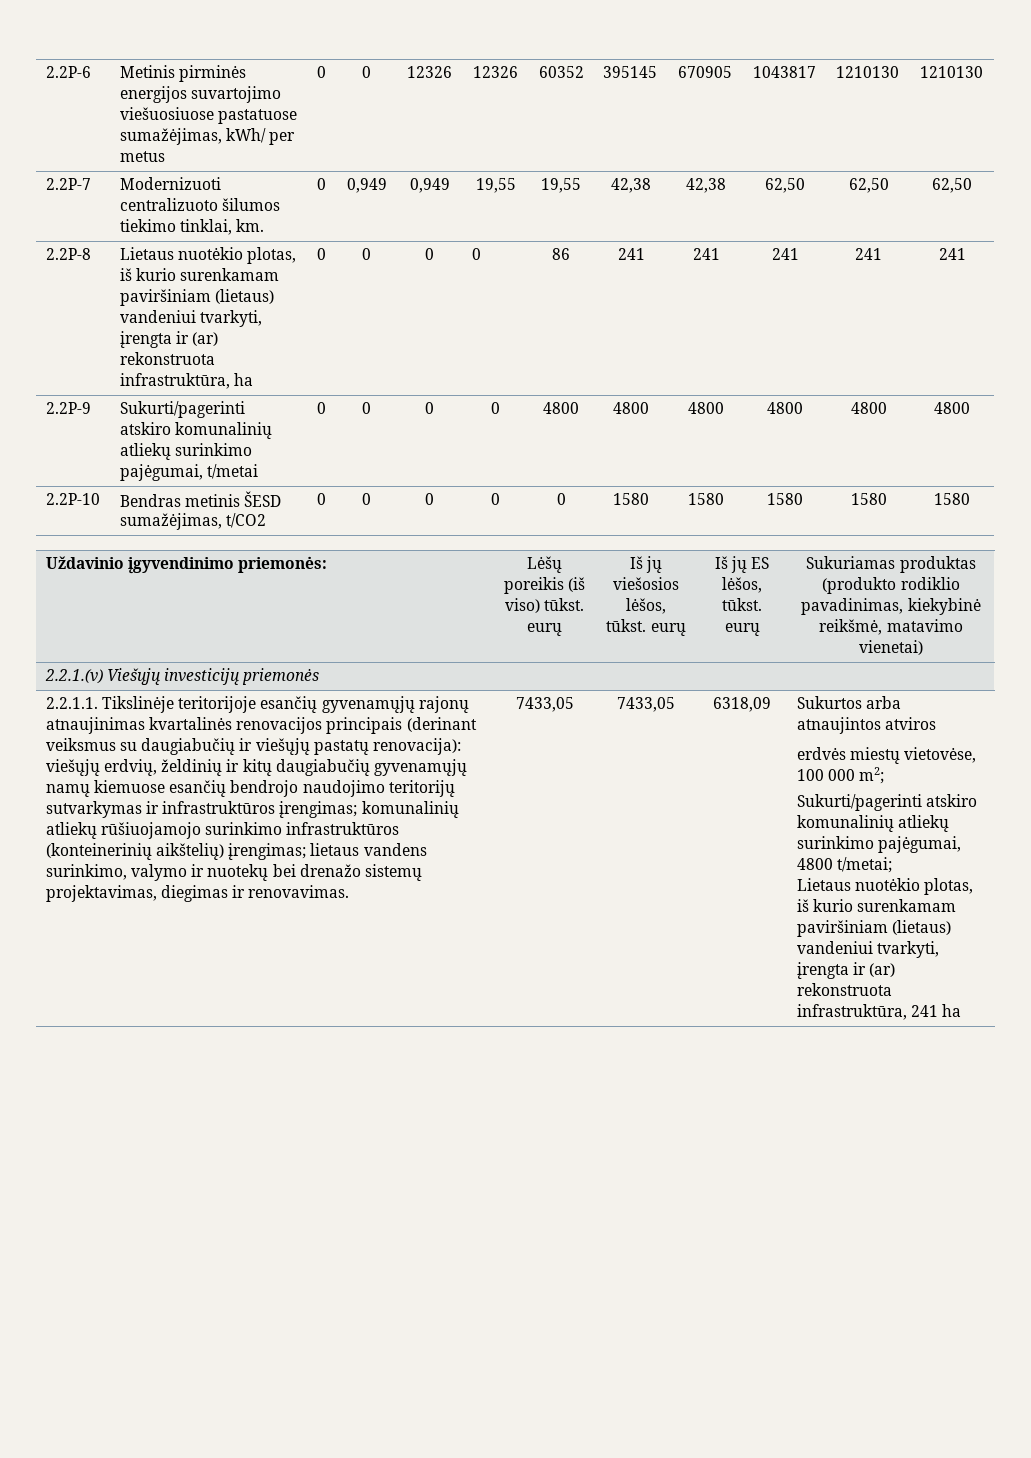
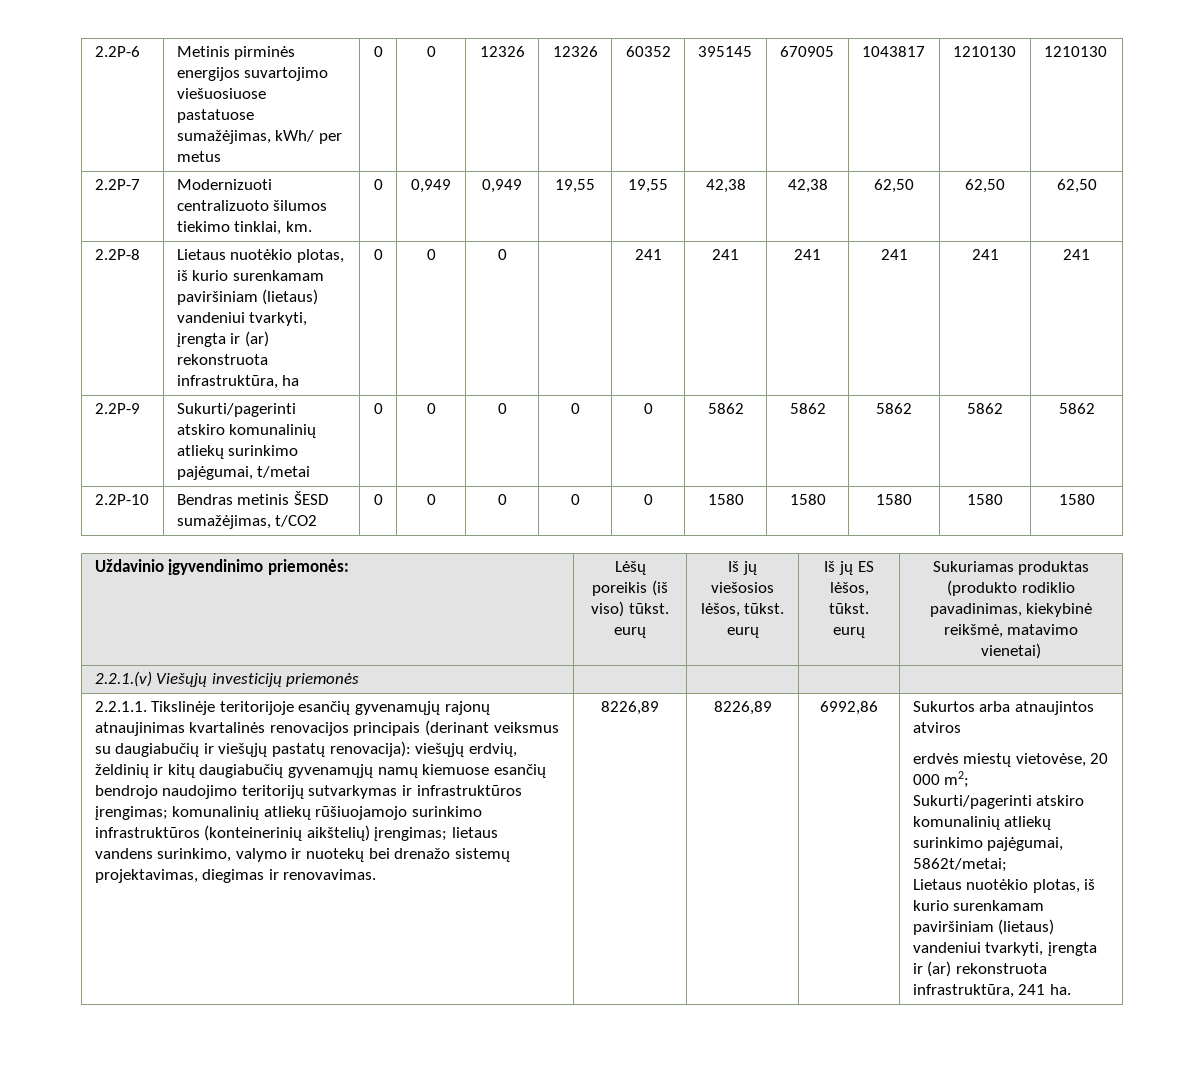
- 2.2P-8 | Lietaus nuotėkio plotas, iš kurio surenkamam paviršiniam (lietaus) vandeniui tvarkyti, įrengta ir (ar) rekonstruota infrastruktūra, ha | 0 | 0 | 0 | 0 | 86 | 241 | 241 | 241 | 241 | 241
+ 2.2P-8 | Lietaus nuotėkio plotas, iš kurio surenkamam paviršiniam (lietaus) vandeniui tvarkyti, įrengta ir (ar) rekonstruota infrastruktūra, ha | 0 | 0 | 0 | | 241 | 241 | 241 | 241 | 241 | 241
- 2.2P-9 | Sukurti/pagerinti atskiro komunalinių atliekų surinkimo pajėgumai, t/metai | 0 | 0 | 0 | 0 | 4800 | 4800 | 4800 | 4800 | 4800 | 4800
+ 2.2P-9 | Sukurti/pagerinti atskiro komunalinių atliekų surinkimo pajėgumai, t/metai | 0 | 0 | 0 | 0 | 0 | 5862 | 5862 | 5862 | 5862 | 5862
- 7433,05 | 7433,05 | 6318,09
+ 8226,89 | 8226,89 | 6992,86
- erdvės miestų vietovėse, 100 000 m2;
+ erdvės miestų vietovėse, 20 000 m2;
- Sukurti/pagerinti atskiro komunalinių atliekų surinkimo pajėgumai, 4800 t/metai;
+ Sukurti/pagerinti atskiro komunalinių atliekų surinkimo pajėgumai, 5862t/metai;
- Lietaus nuotėkio plotas, iš kurio surenkamam paviršiniam (lietaus) vandeniui tvarkyti, įrengta ir (ar) rekonstruota infrastruktūra, 241 ha
+ Lietaus nuotėkio plotas, iš kurio surenkamam paviršiniam (lietaus) vandeniui tvarkyti, įrengta ir (ar) rekonstruota infrastruktūra, 241 ha.

